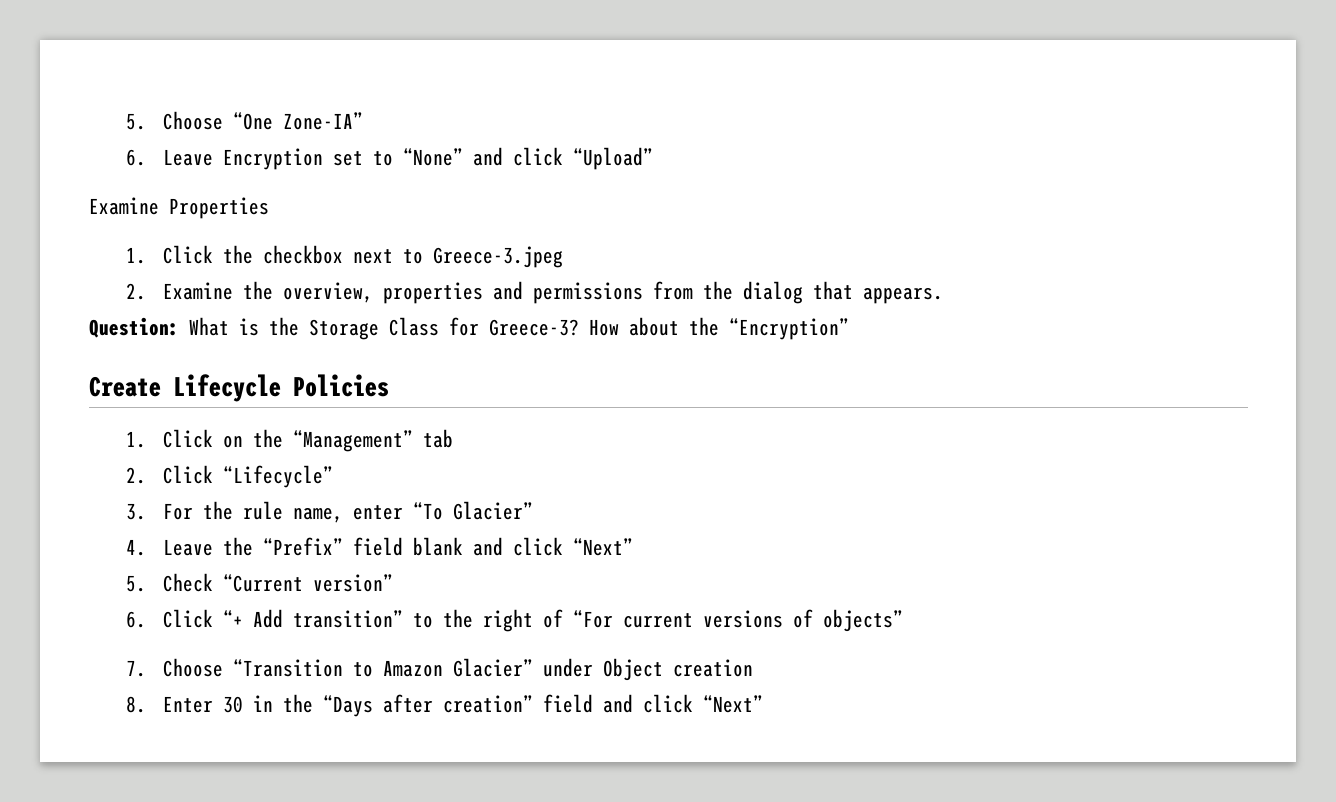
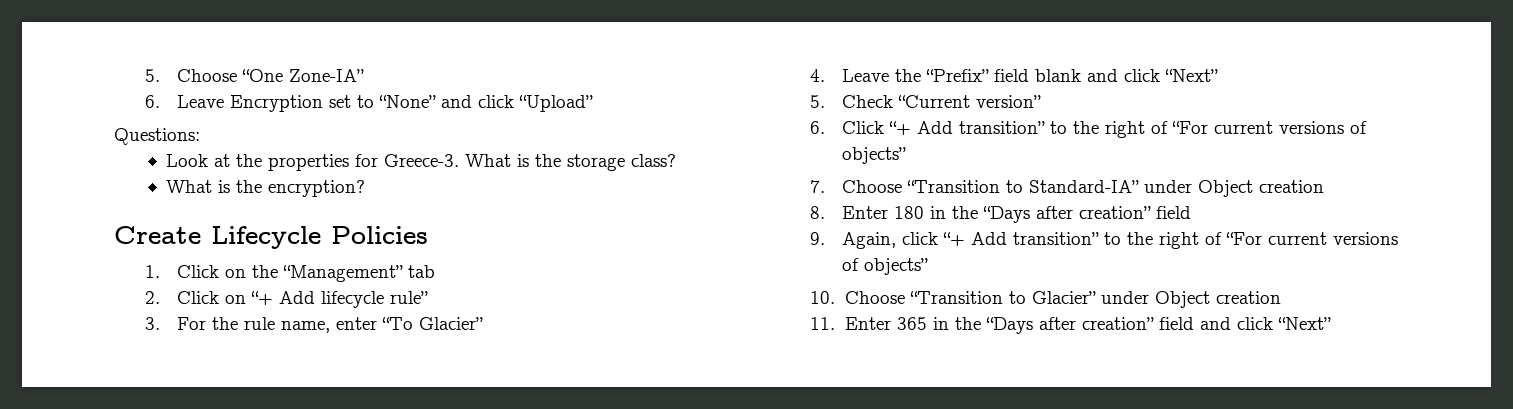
- Examine Properties
- 1. Click the checkbox next to Greece-3.jpeg
- 2. Examine the overview, properties and permissions from the dialog that appears.
- Question: What is the Storage Class for Greece-3? How about the “Encryption”
+ Questions:
+ Look at the properties for Greece-3. What is the storage class?
+ What is the encryption?
- 2. Click “Lifecycle”
+ 2. Click on “+ Add lifecycle rule”
- 7. Choose “Transition to Amazon Glacier” under Object creation
+ 7. Choose “Transition to Standard-IA” under Object creation
+ 8. Enter 180 in the “Days after creation” field
+ 9. Again, click “+ Add transition” to the right of “For current versions of objects”
+ 10. Choose “Transition to Glacier” under Object creation
- 8. Enter 30 in the “Days after creation” field and click “Next”
+ 11. Enter 365 in the “Days after creation” field and click “Next”

